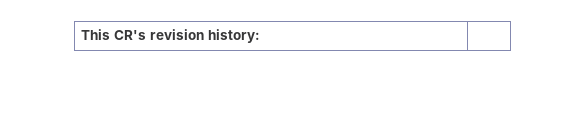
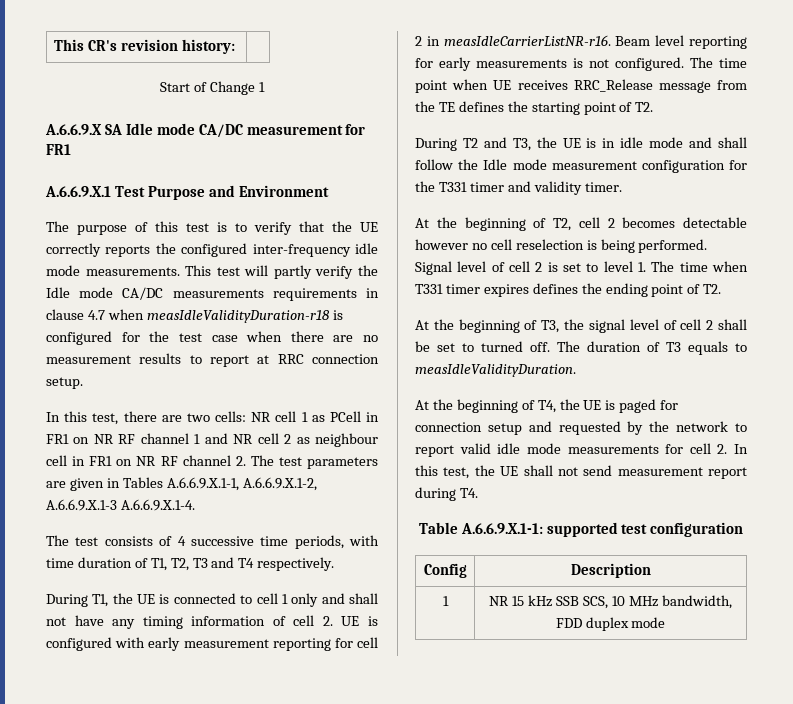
+ Start of Change 1
+ A.6.6.9.X SA Idle mode CA/DC measurement for FR1
+ A.6.6.9.X.1 Test Purpose and Environment
+ The purpose of this test is to verify that the UE correctly reports the configured inter-frequency idle mode measurements. This test will partly verify the Idle mode CA/DC measurements requirements in clause 4.7 when measIdleValidityDuration-r18 is configured for the test case when there are no measurement results to report at RRC connection setup.
+ In this test, there are two cells: NR cell 1 as PCell in FR1 on NR RF channel 1 and NR cell 2 as neighbour cell in FR1 on NR RF channel 2. The test parameters are given in Tables A.6.6.9.X.1-1, A.6.6.9.X.1-2, A.6.6.9.X.1-3 A.6.6.9.X.1-4.
+ The test consists of 4 successive time periods, with time duration of T1, T2, T3 and T4 respectively.
+ During T1, the UE is connected to cell 1 only and shall not have any timing information of cell 2. UE is configured with early measurement reporting for cell 2 in measIdleCarrierListNR-r16. Beam level reporting for early measurements is not configured. The time point when UE receives RRC_Release message from the TE defines the starting point of T2.
+ During T2 and T3, the UE is in idle mode and shall follow the Idle mode measurement configuration for the T331 timer and validity timer.
+ At the beginning of T2, cell 2 becomes detectable however no cell reselection is being performed. Signal level of cell 2 is set to level 1. The time when T331 timer expires defines the ending point of T2.
+ At the beginning of T3, the signal level of cell 2 shall be set to turned off. The duration of T3 equals to measIdleValidityDuration.
+ At the beginning of T4, the UE is paged for connection setup and requested by the network to report valid idle mode measurements for cell 2. In this test, the UE shall not send measurement report during T4.
+ Table A.6.6.9.X.1-1: supported test configuration
+ Config | Description
+ 1 | NR 15 kHz SSB SCS, 10 MHz bandwidth, FDD duplex mode

